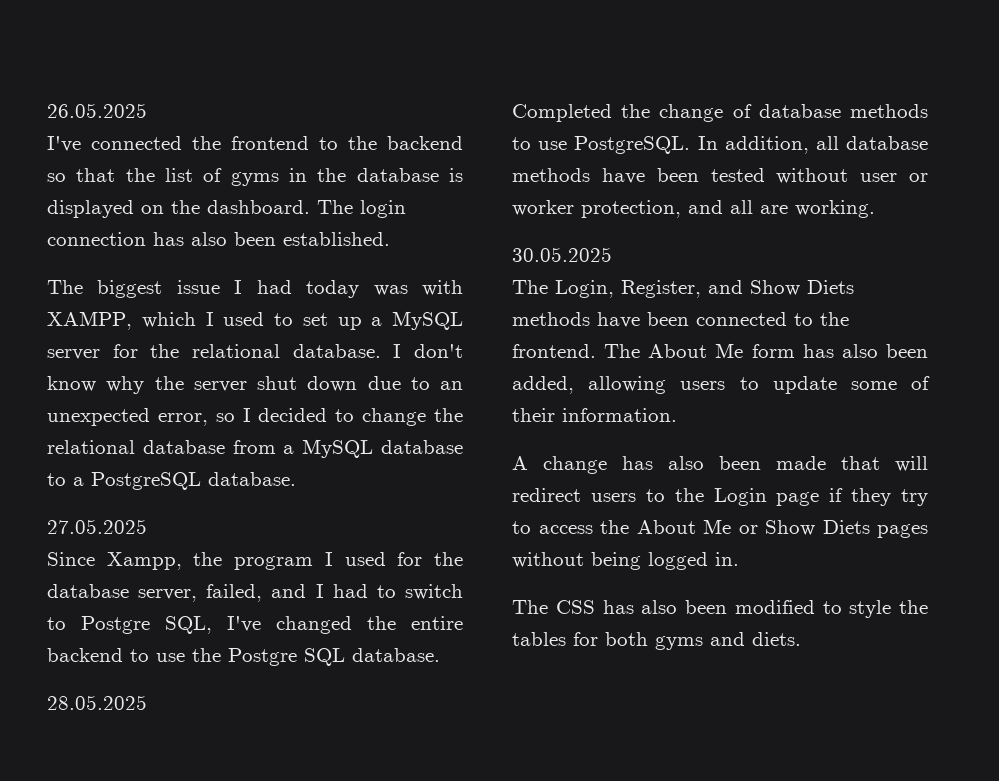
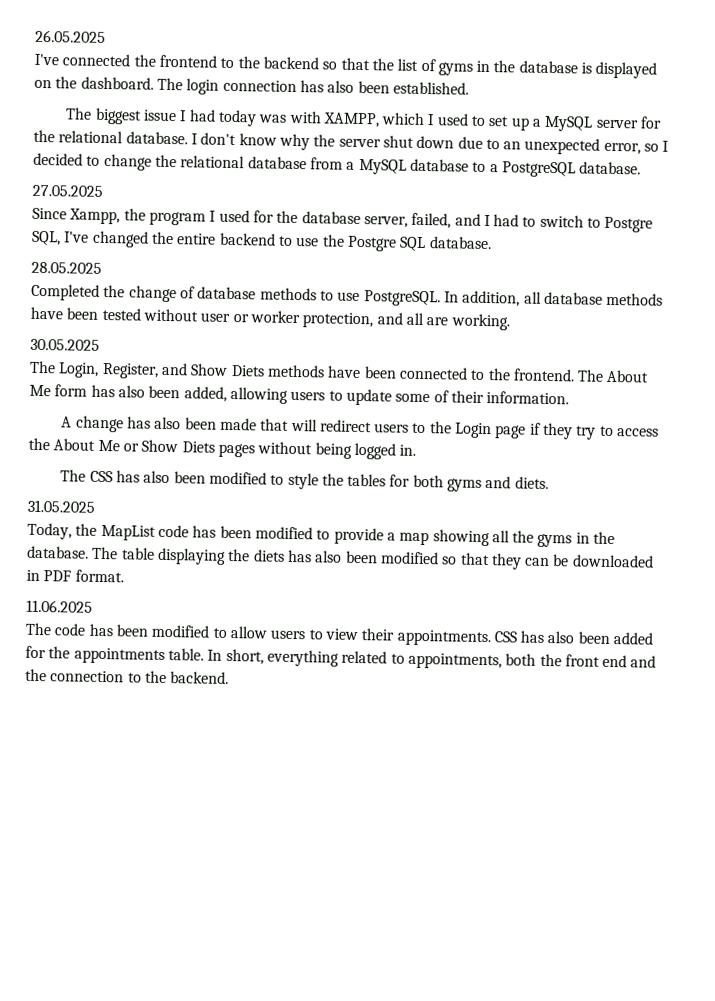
+ 31.05.2025
+ Today, the MapList code has been modified to provide a map showing all the gyms in the database. The table displaying the diets has also been modified so that they can be downloaded in PDF format.
+ 11.06.2025
+ The code has been modified to allow users to view their appointments. CSS has also been added for the appointments table. In short, everything related to appointments, both the front end and the connection to the backend.

